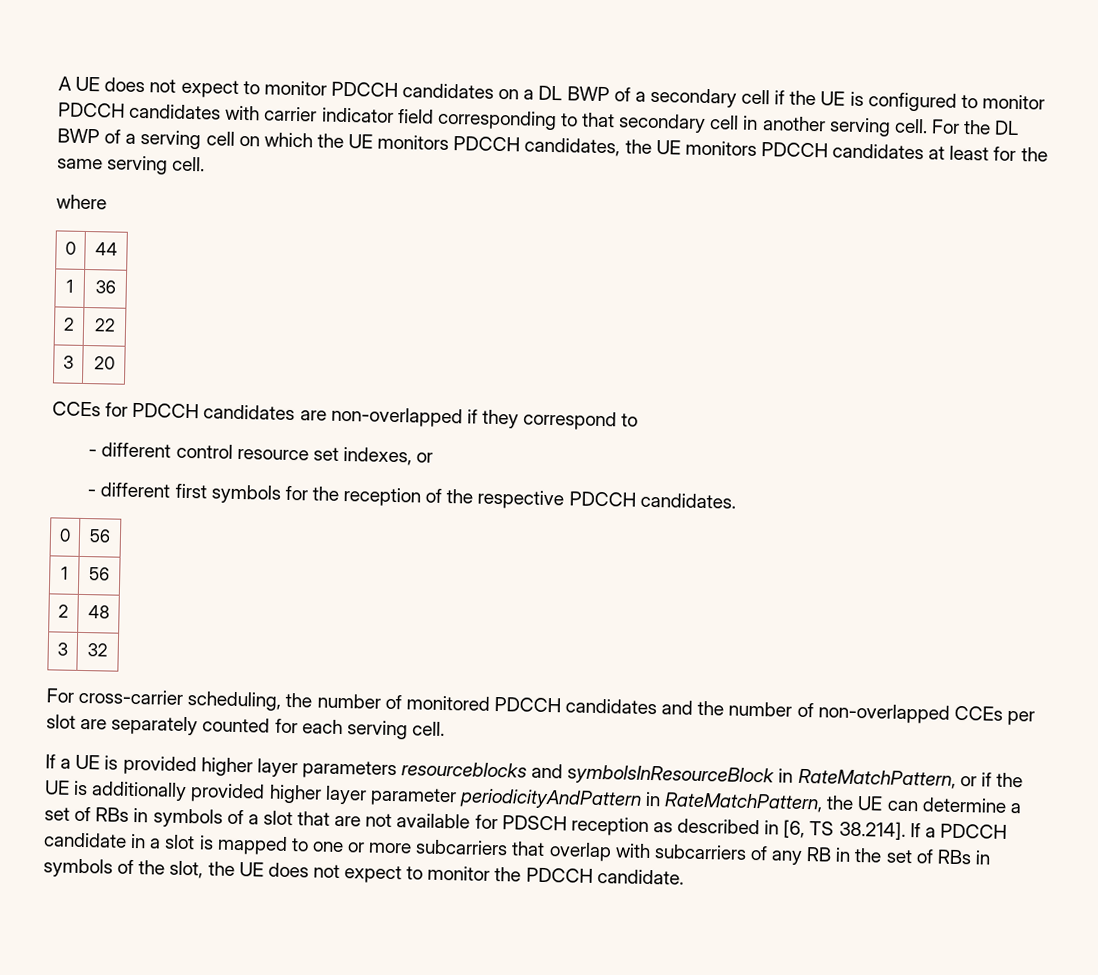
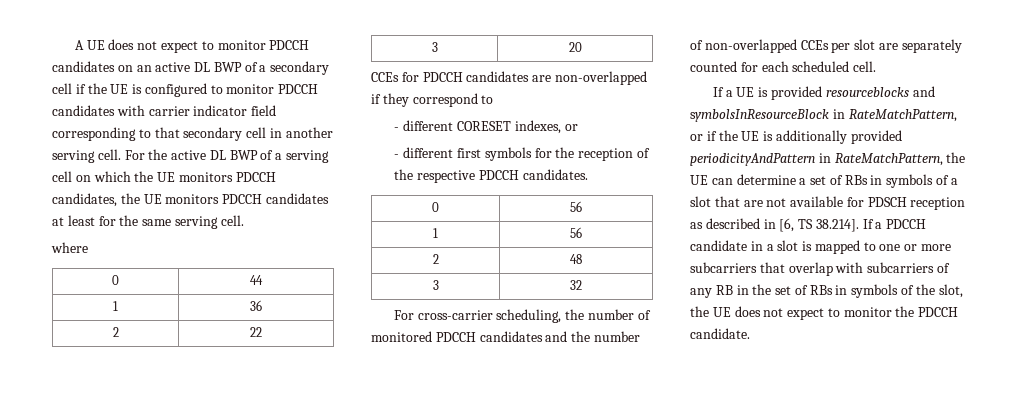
- A UE does not expect to monitor PDCCH candidates on a DL BWP of a secondary cell if the UE is configured to monitor PDCCH candidates with carrier indicator field corresponding to that secondary cell in another serving cell.
+ A UE does not expect to monitor PDCCH candidates on an active DL BWP of a secondary cell if the UE is configured to monitor PDCCH candidates with carrier indicator field corresponding to that secondary cell in another serving cell.
- For the DL BWP of a serving cell on which the UE monitors PDCCH candidates, the UE monitors PDCCH candidates at least for the same serving cell.
+ For the active DL BWP of a serving cell on which the UE monitors PDCCH candidates, the UE monitors PDCCH candidates at least for the same serving cell.
- - different control resource set indexes, or
+ - different CORESET indexes, or
- For cross-carrier scheduling, the number of monitored PDCCH candidates and the number of non-overlapped CCEs per slot are separately counted for each serving cell.
+ For cross-carrier scheduling, the number of monitored PDCCH candidates and the number of non-overlapped CCEs per slot are separately counted for each scheduled cell.
- If a UE is provided higher layer parameters resourceblocks and symbolsInResourceBlock in RateMatchPattern, or if the UE is additionally provided higher layer parameter periodicityAndPattern in RateMatchPattern, the UE can determine a set of RBs in symbols of a slot that are not available for PDSCH reception as described in [6, TS 38.214]. If a PDCCH candidate in a slot is mapped to one or more subcarriers that overlap with subcarriers of any RB in the set of RBs in symbols of the slot, the UE does not expect to monitor the PDCCH candidate.
+ If a UE is provided resourceblocks and symbolsInResourceBlock in RateMatchPattern, or if the UE is additionally provided periodicityAndPattern in RateMatchPattern, the UE can determine a set of RBs in symbols of a slot that are not available for PDSCH reception as described in [6, TS 38.214]. If a PDCCH candidate in a slot is mapped to one or more subcarriers that overlap with subcarriers of any RB in the set of RBs in symbols of the slot, the UE does not expect to monitor the PDCCH candidate.

